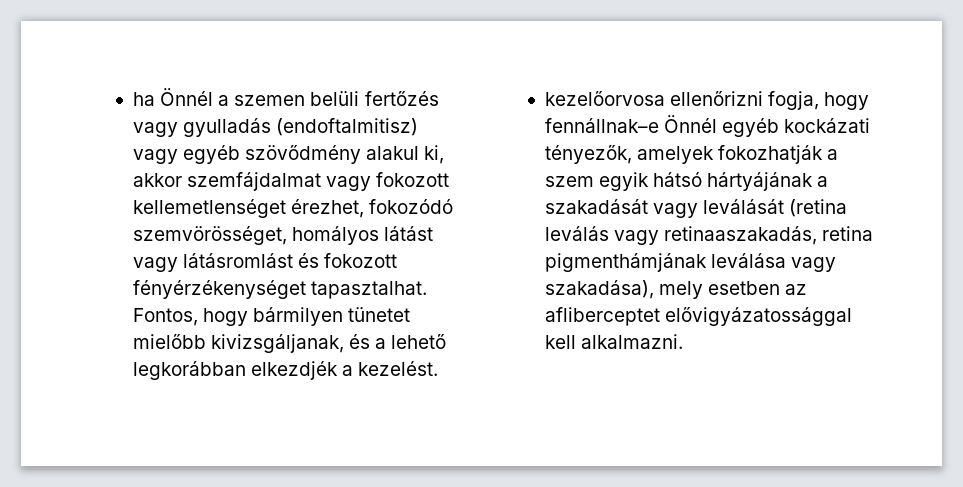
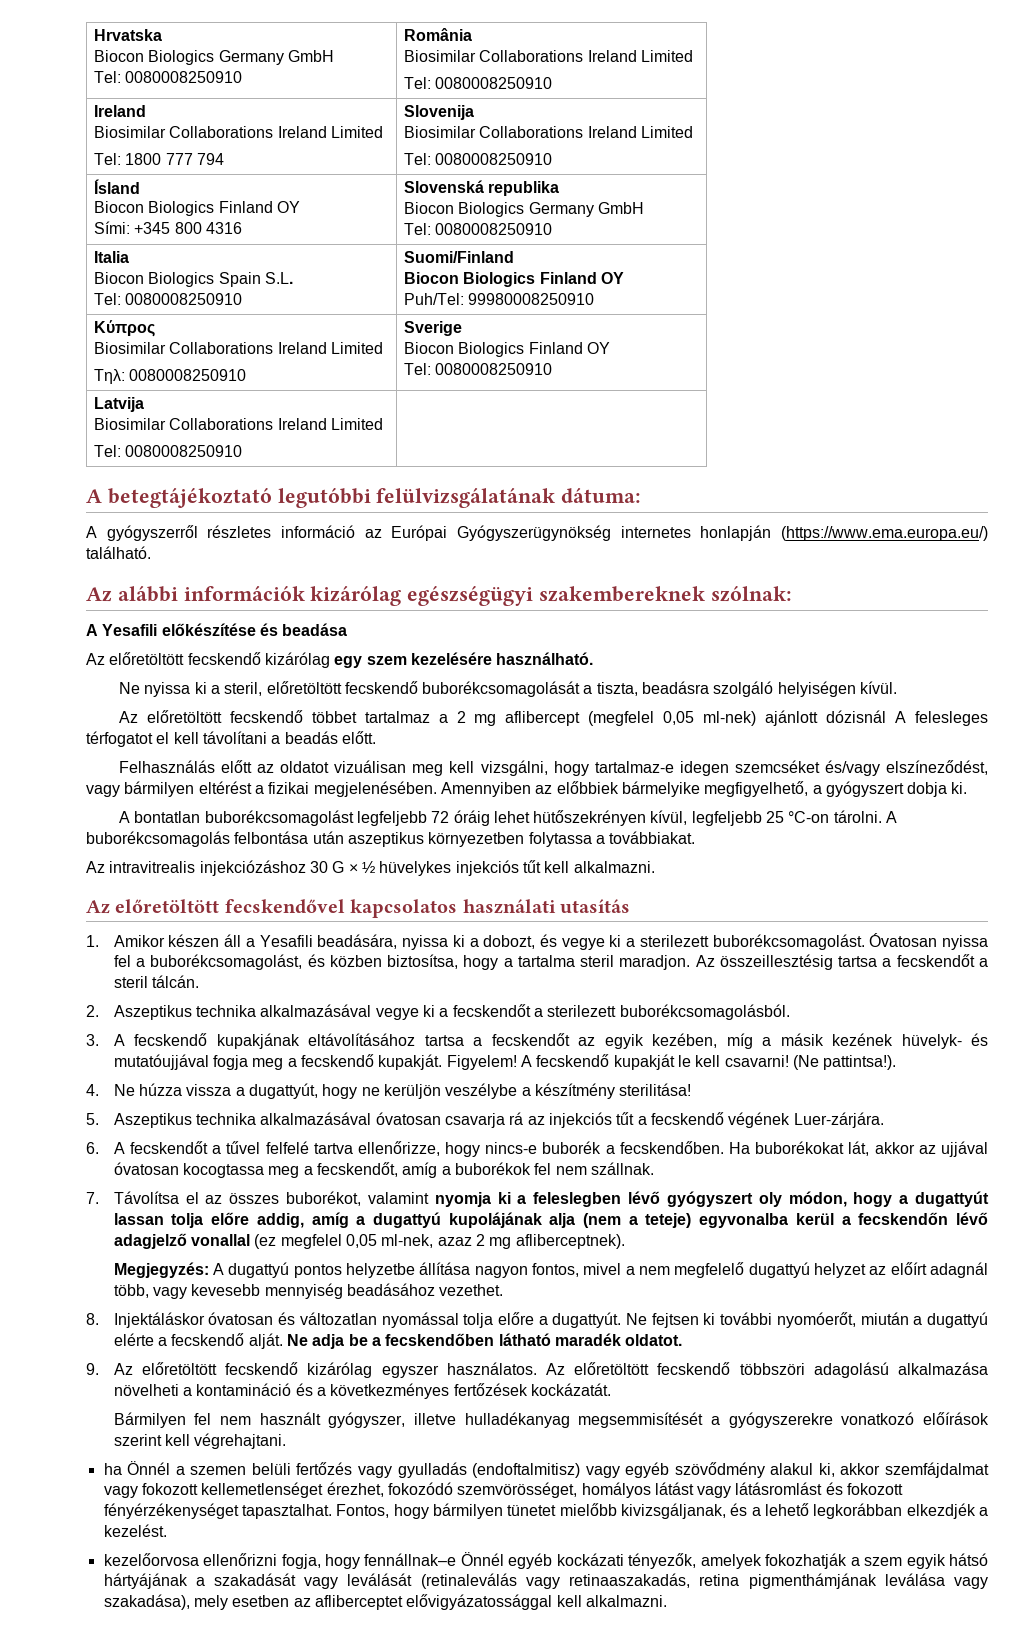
+ Hrvatska
+ Biocon Biologics Germany GmbH
+ Tel: 0080008250910 | România
+ Biosimilar Collaborations Ireland Limited
+ Tel: 0080008250910
+ Ireland
+ Biosimilar Collaborations Ireland Limited
+ Tel: 1800 777 794 | Slovenija
+ Biosimilar Collaborations Ireland Limited
+ Tel: 0080008250910
+ Ísland
+ Biocon Biologics Finland OY
+ Sími: +345 800 4316 | Slovenská republika
+ Biocon Biologics Germany GmbH
+ Tel: 0080008250910
+ Italia
+ Biocon Biologics Spain S.L.
+ Tel: 0080008250910 | Suomi/Finland
+ Biocon Biologics Finland OY
+ Puh/Tel: 99980008250910
+ Κύπρος
+ Biosimilar Collaborations Ireland Limited
+ Τηλ: 0080008250910 | Sverige
+ Biocon Biologics Finland OY
+ Tel: 0080008250910
+ Latvija
+ Biosimilar Collaborations Ireland Limited
+ Tel: 0080008250910 |
+ A betegtájékoztató legutóbbi felülvizsgálatának dátuma:
+ A gyógyszerről részletes információ az Európai Gyógyszerügynökség internetes honlapján (https://www.ema.europa.eu/) található.
+ Az alábbi információk kizárólag egészségügyi szakembereknek szólnak:
+ A Yesafili előkészítése és beadása
+ Az előretöltött fecskendő kizárólag egy szem kezelésére használható.
+ Ne nyissa ki a steril, előretöltött fecskendő buborékcsomagolását a tiszta, beadásra szolgáló helyiségen kívül.
+ Az előretöltött fecskendő többet tartalmaz a 2 mg aflibercept (megfelel 0,05 ml-nek) ajánlott dózisnál A felesleges térfogatot el kell távolítani a beadás előtt.
+ Felhasználás előtt az oldatot vizuálisan meg kell vizsgálni, hogy tartalmaz-e idegen szemcséket és/vagy elszíneződést, vagy bármilyen eltérést a fizikai megjelenésében. Amennyiben az előbbiek bármelyike megfigyelhető, a gyógyszert dobja ki.
+ A bontatlan buborékcsomagolást legfeljebb 72 óráig lehet hütőszekrényen kívül, legfeljebb 25 °C-on tárolni. A buborékcsomagolás felbontása után aszeptikus környezetben folytassa a továbbiakat.
+ Az intravitrealis injekciózáshoz 30 G × ½ hüvelykes injekciós tűt kell alkalmazni.
+ Az előretöltött fecskendővel kapcsolatos használati utasítás
+ 1. Amikor készen áll a Yesafili beadására, nyissa ki a dobozt, és vegye ki a sterilezett buborékcsomagolást. Óvatosan nyissa fel a buborékcsomagolást, és közben biztosítsa, hogy a tartalma steril maradjon. Az összeillesztésig tartsa a fecskendőt a steril tálcán.
+ 2. Aszeptikus technika alkalmazásával vegye ki a fecskendőt a sterilezett buborékcsomagolásból.
+ 3. A fecskendő kupakjának eltávolításához tartsa a fecskendőt az egyik kezében, míg a másik kezének hüvelyk- és mutatóujjával fogja meg a fecskendő kupakját. Figyelem! A fecskendő kupakját le kell csavarni! (Ne pattintsa!).
+ 4. Ne húzza vissza a dugattyút, hogy ne kerüljön veszélybe a készítmény sterilitása!
+ 5. Aszeptikus technika alkalmazásával óvatosan csavarja rá az injekciós tűt a fecskendő végének Luer-zárjára.
+ 6. A fecskendőt a tűvel felfelé tartva ellenőrizze, hogy nincs-e buborék a fecskendőben. Ha buborékokat lát, akkor az ujjával óvatosan kocogtassa meg a fecskendőt, amíg a buborékok fel nem szállnak.
+ 7. Távolítsa el az összes buborékot, valamint nyomja ki a feleslegben lévő gyógyszert oly módon, hogy a dugattyút lassan tolja előre addig, amíg a dugattyú kupolájának alja (nem a teteje) egyvonalba kerül a fecskendőn lévő adagjelző vonallal (ez megfelel 0,05 ml-nek, azaz 2 mg afliberceptnek).
+ Megjegyzés: A dugattyú pontos helyzetbe állítása nagyon fontos, mivel a nem megfelelő dugattyú helyzet az előírt adagnál több, vagy kevesebb mennyiség beadásához vezethet.
+ 8. Injektáláskor óvatosan és változatlan nyomással tolja előre a dugattyút. Ne fejtsen ki további nyomóerőt, miután a dugattyú elérte a fecskendő alját. Ne adja be a fecskendőben látható maradék oldatot.
+ 9. Az előretöltött fecskendő kizárólag egyszer használatos. Az előretöltött fecskendő többszöri adagolású alkalmazása növelheti a kontamináció és a következményes fertőzések kockázatát.
+ Bármilyen fel nem használt gyógyszer, illetve hulladékanyag megsemmisítését a gyógyszerekre vonatkozó előírások szerint kell végrehajtani.
- kezelőorvosa ellenőrizni fogja, hogy fennállnak–e Önnél egyéb kockázati tényezők, amelyek fokozhatják a szem egyik hátsó hártyájának a szakadását vagy leválását (retina leválás vagy retinaaszakadás, retina pigmenthámjának leválása vagy szakadása), mely esetben az afliberceptet elővigyázatossággal kell alkalmazni.
+ kezelőorvosa ellenőrizni fogja, hogy fennállnak–e Önnél egyéb kockázati tényezők, amelyek fokozhatják a szem egyik hátsó hártyájának a szakadását vagy leválását (retinaleválás vagy retinaaszakadás, retina pigmenthámjának leválása vagy szakadása), mely esetben az afliberceptet elővigyázatossággal kell alkalmazni.

